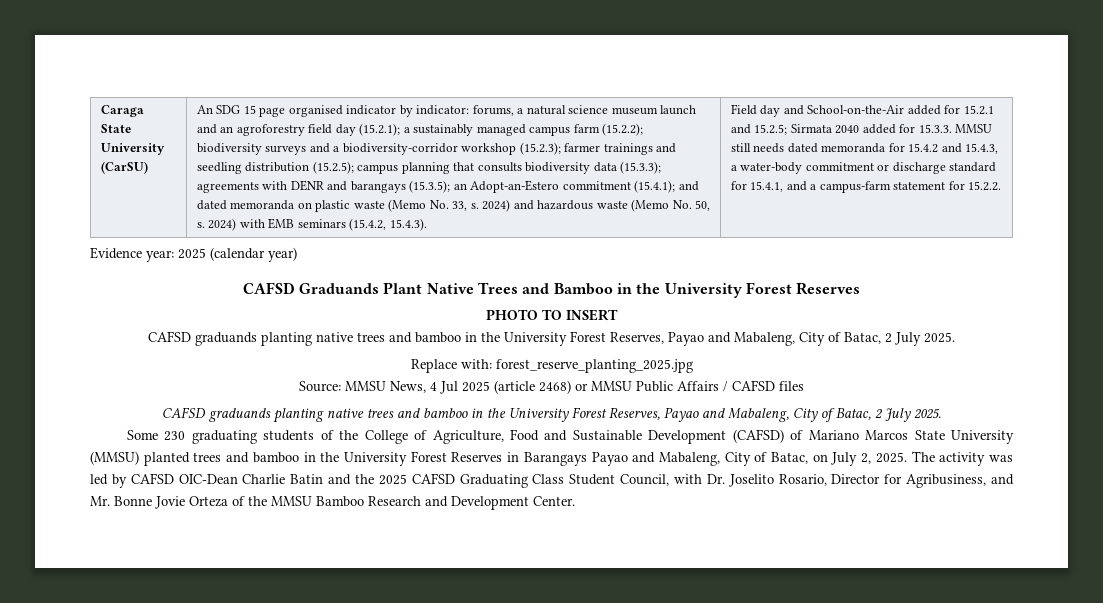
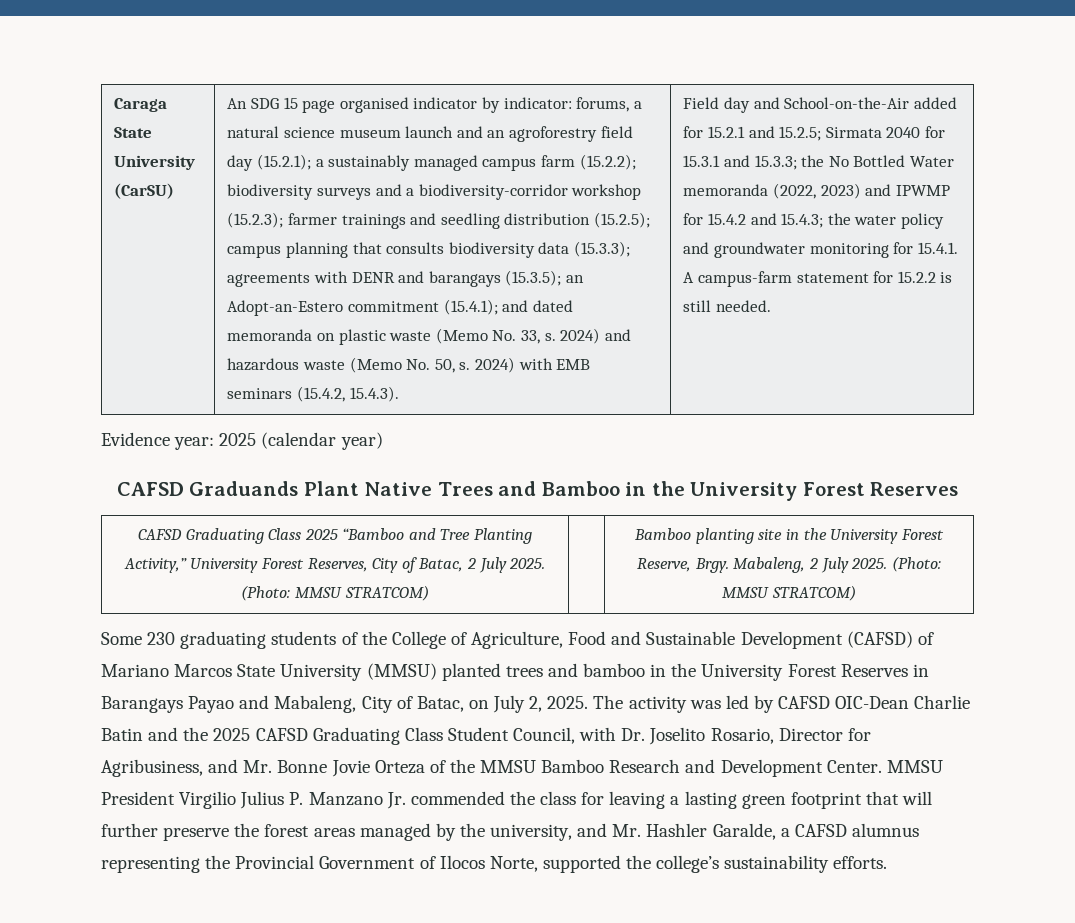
- Field day and School-on-the-Air added for 15.2.1 and 15.2.5; Sirmata 2040 added for 15.3.3. MMSU still needs dated memoranda for 15.4.2 and 15.4.3, a water-body commitment or discharge standard for 15.4.1, and a campus-farm statement for 15.2.2.
+ Field day and School-on-the-Air added for 15.2.1 and 15.2.5; Sirmata 2040 for 15.3.1 and 15.3.3; the No Bottled Water memoranda (2022, 2023) and IPWMP for 15.4.2 and 15.4.3; the water policy and groundwater monitoring for 15.4.1. A campus-farm statement for 15.2.2 is still needed.
- PHOTO TO INSERT
- CAFSD graduands planting native trees and bamboo in the University Forest Reserves, Payao and Mabaleng, City of Batac, 2 July 2025.
- Replace with: forest_reserve_planting_2025.jpg
- Source: MMSU News, 4 Jul 2025 (article 2468) or MMSU Public Affairs / CAFSD files
- CAFSD graduands planting native trees and bamboo in the University Forest Reserves, Payao and Mabaleng, City of Batac, 2 July 2025.
+ CAFSD Graduating Class 2025 “Bamboo and Tree Planting Activity,” University Forest Reserves, City of Batac, 2 July 2025. (Photo: MMSU STRATCOM) | | Bamboo planting site in the University Forest Reserve, Brgy. Mabaleng, 2 July 2025. (Photo: MMSU STRATCOM)
+ MMSU President Virgilio Julius P. Manzano Jr. commended the class for leaving a lasting green footprint that will further preserve the forest areas managed by the university, and Mr. Hashler Garalde, a CAFSD alumnus representing the Provincial Government of Ilocos Norte, supported the college’s sustainability efforts.

